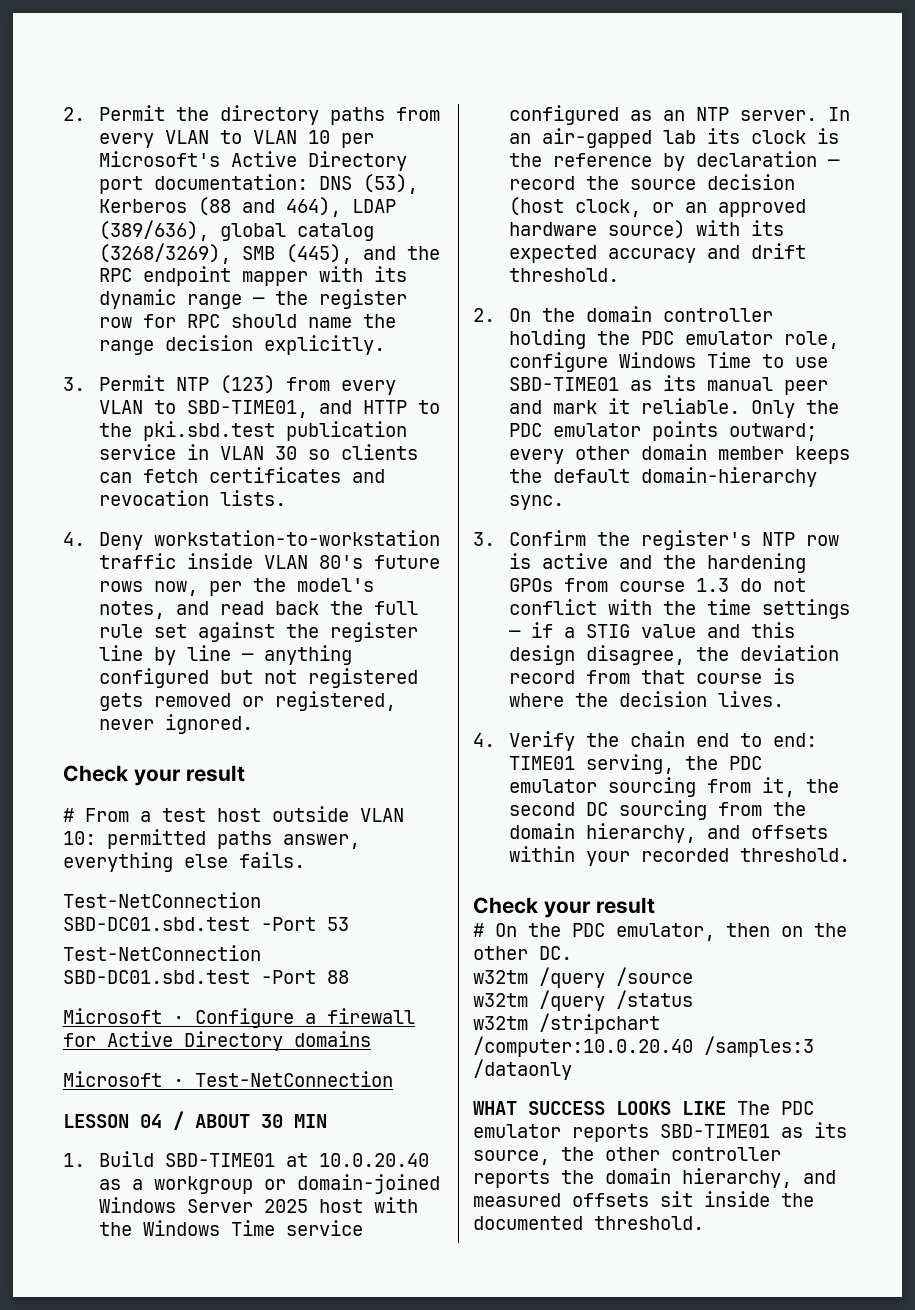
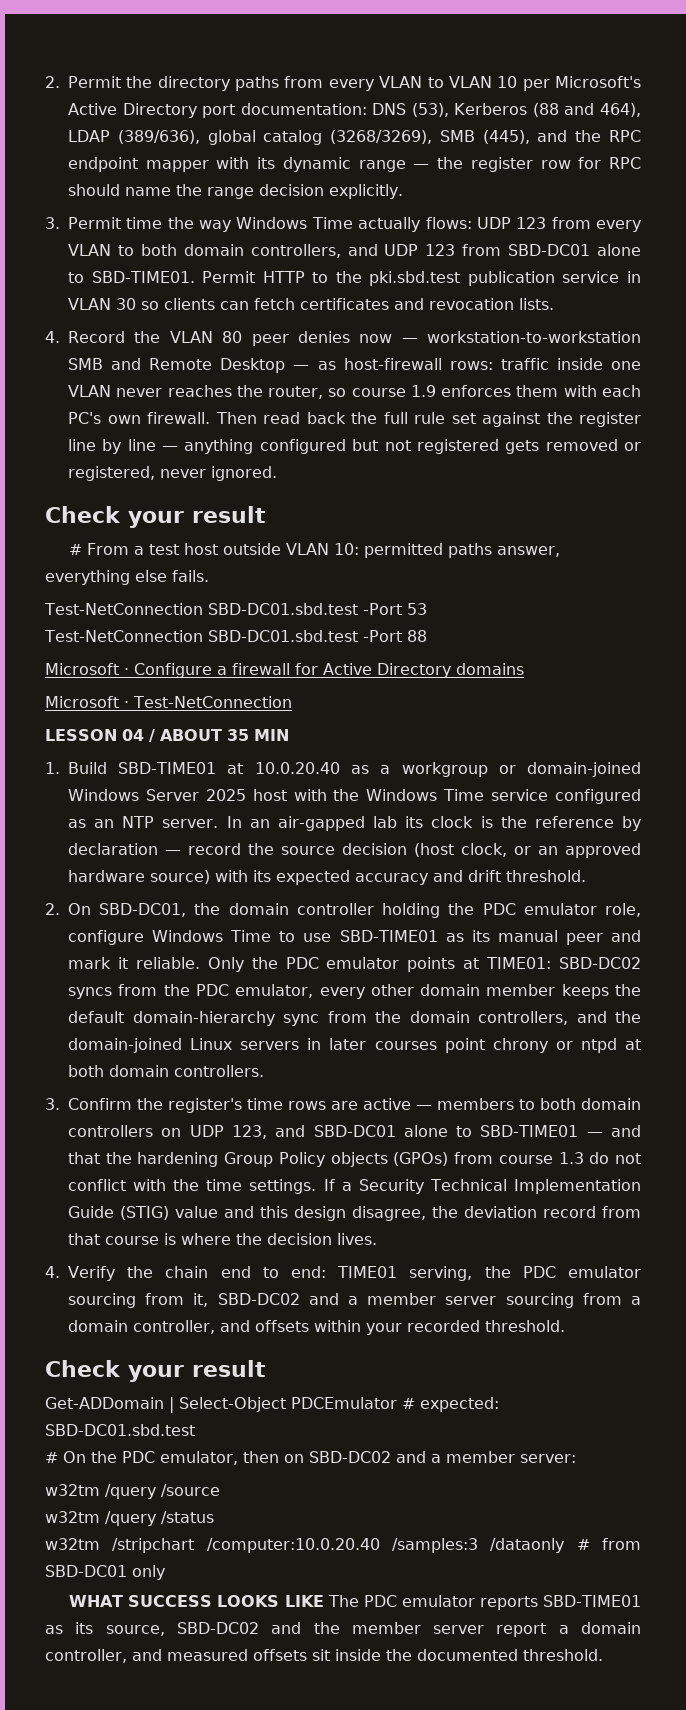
- 3. Permit NTP (123) from every VLAN to SBD-TIME01, and HTTP to the pki.sbd.test publication service in VLAN 30 so clients can fetch certificates and revocation lists.
+ 3. Permit time the way Windows Time actually flows: UDP 123 from every VLAN to both domain controllers, and UDP 123 from SBD-DC01 alone to SBD-TIME01. Permit HTTP to the pki.sbd.test publication service in VLAN 30 so clients can fetch certificates and revocation lists.
- 4. Deny workstation-to-workstation traffic inside VLAN 80's future rows now, per the model's notes, and read back the full rule set against the register line by line — anything configured but not registered gets removed or registered, never ignored.
+ 4. Record the VLAN 80 peer denies now — workstation-to-workstation SMB and Remote Desktop — as host-firewall rows: traffic inside one VLAN never reaches the router, so course 1.9 enforces them with each PC's own firewall. Then read back the full rule set against the register line by line — anything configured but not registered gets removed or registered, never ignored.
- LESSON 04 / ABOUT 30 MIN
+ LESSON 04 / ABOUT 35 MIN
- 2. On the domain controller holding the PDC emulator role, configure Windows Time to use SBD-TIME01 as its manual peer and mark it reliable.
+ 2. On SBD-DC01, the domain controller holding the PDC emulator role, configure Windows Time to use SBD-TIME01 as its manual peer and mark it reliable.
- Only the PDC emulator points outward; every other domain member keeps the default domain-hierarchy sync.
- 3. Confirm the register's NTP row is active and the hardening GPOs from course 1.3 do not conflict with the time settings — if a STIG value and this design disagree, the deviation record from that course is where the decision lives.
+ Only the PDC emulator points at TIME01: SBD-DC02 syncs from the PDC emulator, every other domain member keeps the default domain-hierarchy sync from the domain controllers, and the domain-joined Linux servers in later courses point chrony or ntpd at both domain controllers.
+ 3. Confirm the register's time rows are active — members to both domain controllers on UDP 123, and SBD-DC01 alone to SBD-TIME01 — and that the hardening Group Policy objects (GPOs) from course 1.3 do not conflict with the time settings. If a Security Technical Implementation Guide (STIG) value and this design disagree, the deviation record from that course is where the decision lives.
- 4. Verify the chain end to end: TIME01 serving, the PDC emulator sourcing from it, the second DC sourcing from the domain hierarchy, and offsets within your recorded threshold.
+ 4. Verify the chain end to end: TIME01 serving, the PDC emulator sourcing from it, SBD-DC02 and a member server sourcing from a domain controller, and offsets within your recorded threshold.
+ Get-ADDomain | Select-Object PDCEmulator # expected: SBD-DC01.sbd.test
- # On the PDC emulator, then on the other DC.
+ # On the PDC emulator, then on SBD-DC02 and a member server:
- w32tm /stripchart /computer:10.0.20.40 /samples:3 /dataonly
+ w32tm /stripchart /computer:10.0.20.40 /samples:3 /dataonly # from SBD-DC01 only
- WHAT SUCCESS LOOKS LIKE The PDC emulator reports SBD-TIME01 as its source, the other controller reports the domain hierarchy, and measured offsets sit inside the documented threshold.
+ WHAT SUCCESS LOOKS LIKE The PDC emulator reports SBD-TIME01 as its source, SBD-DC02 and the member server report a domain controller, and measured offsets sit inside the documented threshold.

